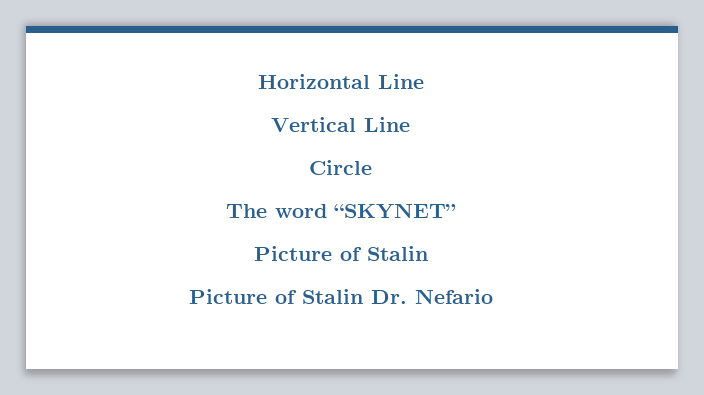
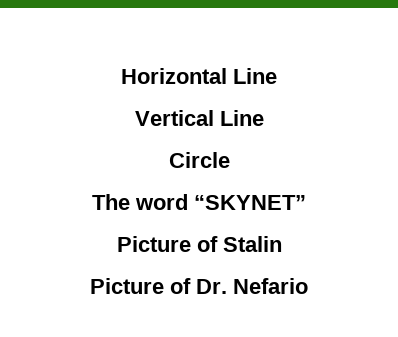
- Picture of Stalin Dr. Nefario
+ Picture of Dr. Nefario

